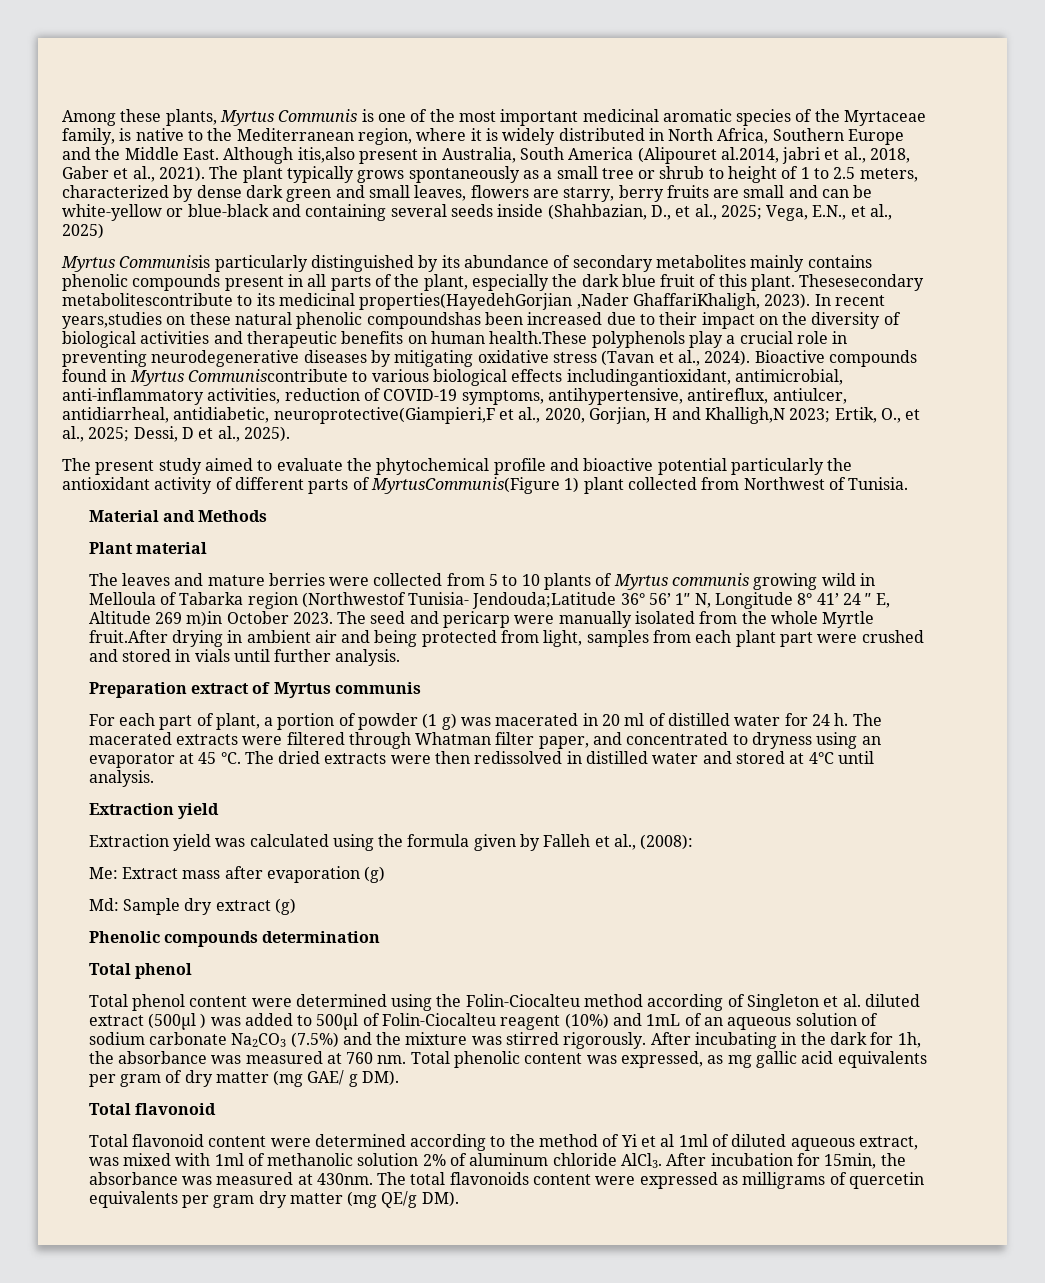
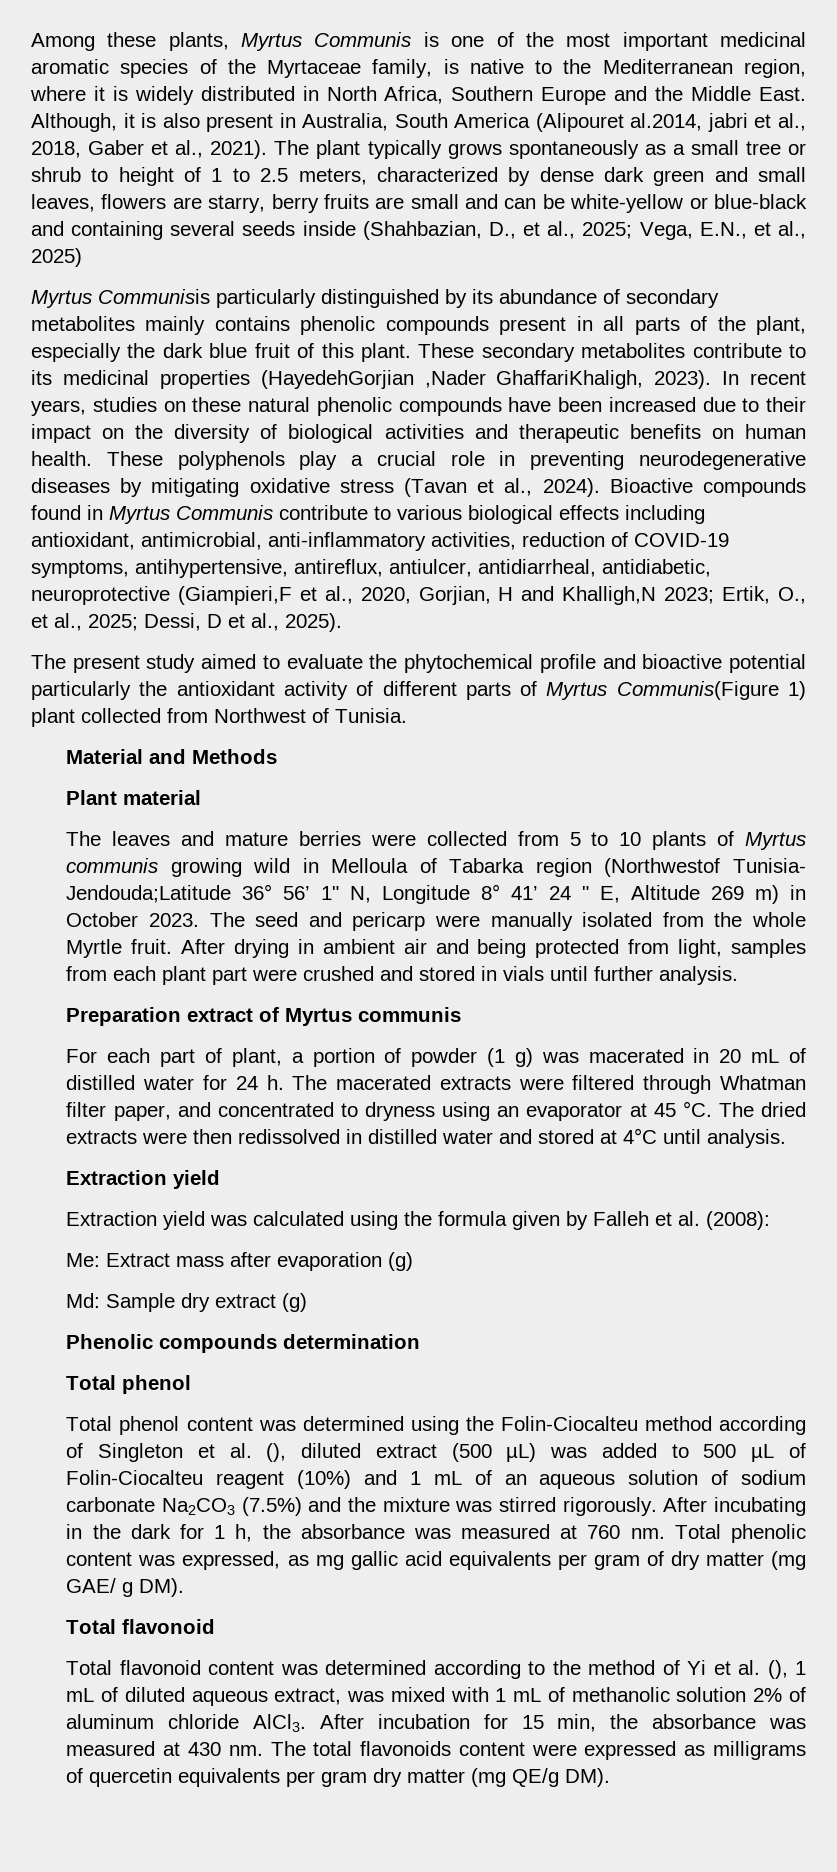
- Although itis,also present in Australia, South America (Alipouret al.2014, jabri et al., 2018, Gaber et al., 2021).
+ Although, it is also present in Australia, South America (Alipouret al.2014, jabri et al., 2018, Gaber et al., 2021).
- Thesesecondary metabolitescontribute to its medicinal properties(HayedehGorjian ,Nader GhaffariKhaligh, 2023).
+ These secondary metabolites contribute to its medicinal properties (HayedehGorjian ,Nader GhaffariKhaligh, 2023).
- In recent years,studies on these natural phenolic compoundshas been increased due to their impact on the diversity of biological activities and therapeutic benefits on human health.These polyphenols play a crucial role in preventing neurodegenerative diseases by mitigating oxidative stress (Tavan et al., 2024).
+ In recent years, studies on these natural phenolic compounds have been increased due to their impact on the diversity of biological activities and therapeutic benefits on human health. These polyphenols play a crucial role in preventing neurodegenerative diseases by mitigating oxidative stress (Tavan et al., 2024).
- Bioactive compounds found in Myrtus Communiscontribute to various biological effects includingantioxidant, antimicrobial, anti-inflammatory activities, reduction of COVID-19 symptoms, antihypertensive, antireflux, antiulcer, antidiarrheal, antidiabetic, neuroprotective(Giampieri,F et al., 2020, Gorjian, H and Khalligh,N 2023; Ertik, O., et al., 2025; Dessi, D et al., 2025).
+ Bioactive compounds found in Myrtus Communis contribute to various biological effects including antioxidant, antimicrobial, anti-inflammatory activities, reduction of COVID-19 symptoms, antihypertensive, antireflux, antiulcer, antidiarrheal, antidiabetic, neuroprotective (Giampieri,F et al., 2020, Gorjian, H and Khalligh,N 2023; Ertik, O., et al., 2025; Dessi, D et al., 2025).
- The present study aimed to evaluate the phytochemical profile and bioactive potential particularly the antioxidant activity of different parts of MyrtusCommunis(Figure 1) plant collected from Northwest of Tunisia.
+ The present study aimed to evaluate the phytochemical profile and bioactive potential particularly the antioxidant activity of different parts of Myrtus Communis(Figure 1) plant collected from Northwest of Tunisia.
- The leaves and mature berries were collected from 5 to 10 plants of Myrtus communis growing wild in Melloula of Tabarka region (Northwestof Tunisia- Jendouda;Latitude 36° 56’ 1ʺ N, Longitude 8° 41’ 24 ʺ E, Altitude 269 m)in October 2023.
+ The leaves and mature berries were collected from 5 to 10 plants of Myrtus communis growing wild in Melloula of Tabarka region (Northwestof Tunisia- Jendouda;Latitude 36° 56’ 1ʺ N, Longitude 8° 41’ 24 ʺ E, Altitude 269 m) in October 2023.
- The seed and pericarp were manually isolated from the whole Myrtle fruit.After drying in ambient air and being protected from light, samples from each plant part were crushed and stored in vials until further analysis.
+ The seed and pericarp were manually isolated from the whole Myrtle fruit. After drying in ambient air and being protected from light, samples from each plant part were crushed and stored in vials until further analysis.
- For each part of plant, a portion of powder (1 g) was macerated in 20 ml of distilled water for 24 h.
+ For each part of plant, a portion of powder (1 g) was macerated in 20 mL of distilled water for 24 h.
- Extraction yield was calculated using the formula given by Falleh et al., (2008):
+ Extraction yield was calculated using the formula given by Falleh et al. (2008):
- Total phenol content were determined using the Folin-Ciocalteu method according of Singleton et al. diluted extract (500µl ) was added to 500µl of Folin-Ciocalteu reagent (10%) and 1mL of an aqueous solution of sodium carbonate Na2CO3 (7.5%) and the mixture was stirred rigorously.
+ Total phenol content was determined using the Folin-Ciocalteu method according of Singleton et al. (), diluted extract (500 µL) was added to 500 µL of Folin-Ciocalteu reagent (10%) and 1 mL of an aqueous solution of sodium carbonate Na2CO3 (7.5%) and the mixture was stirred rigorously.
- After incubating in the dark for 1h, the absorbance was measured at 760 nm.
+ After incubating in the dark for 1 h, the absorbance was measured at 760 nm.
- Total flavonoid content were determined according to the method of Yi et al 1ml of diluted aqueous extract, was mixed with 1ml of methanolic solution 2% of aluminum chloride AlCl3.
+ Total flavonoid content was determined according to the method of Yi et al. (), 1 mL of diluted aqueous extract, was mixed with 1 mL of methanolic solution 2% of aluminum chloride AlCl3.
- After incubation for 15min, the absorbance was measured at 430nm.
+ After incubation for 15 min, the absorbance was measured at 430 nm.

